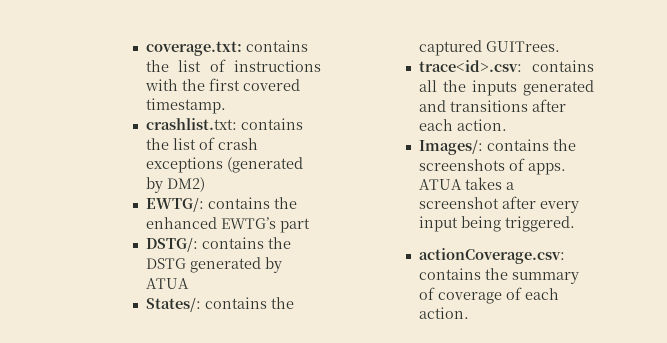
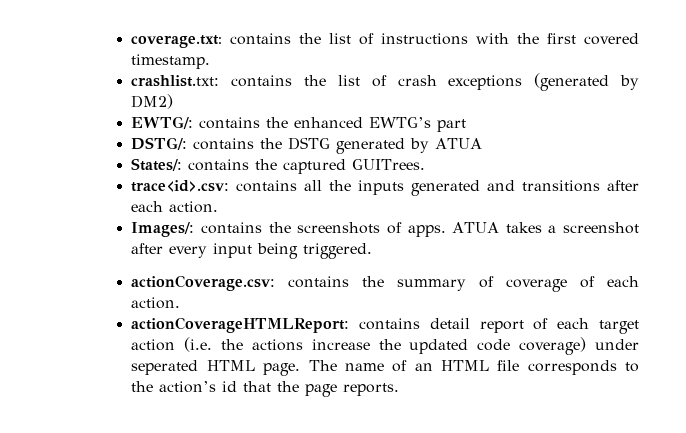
+ actionCoverageHTMLReport: contains detail report of each target action (i.e. the actions increase the updated code coverage) under seperated HTML page. The name of an HTML file corresponds to the action’s id that the page reports.

